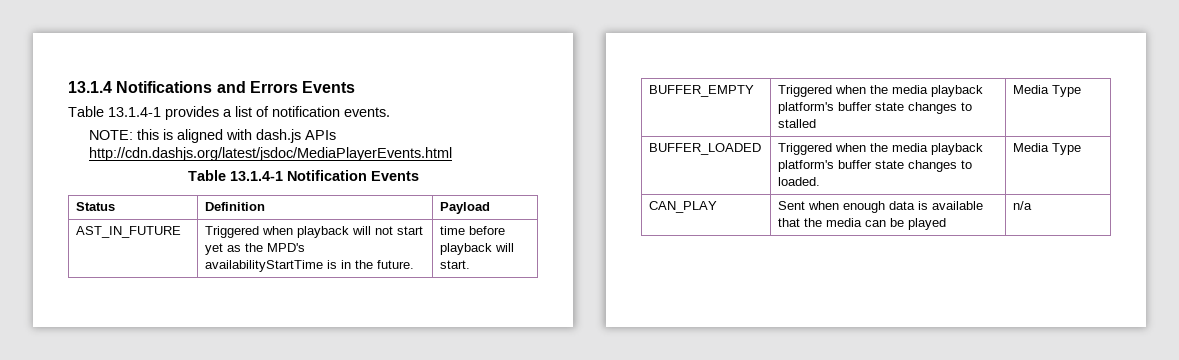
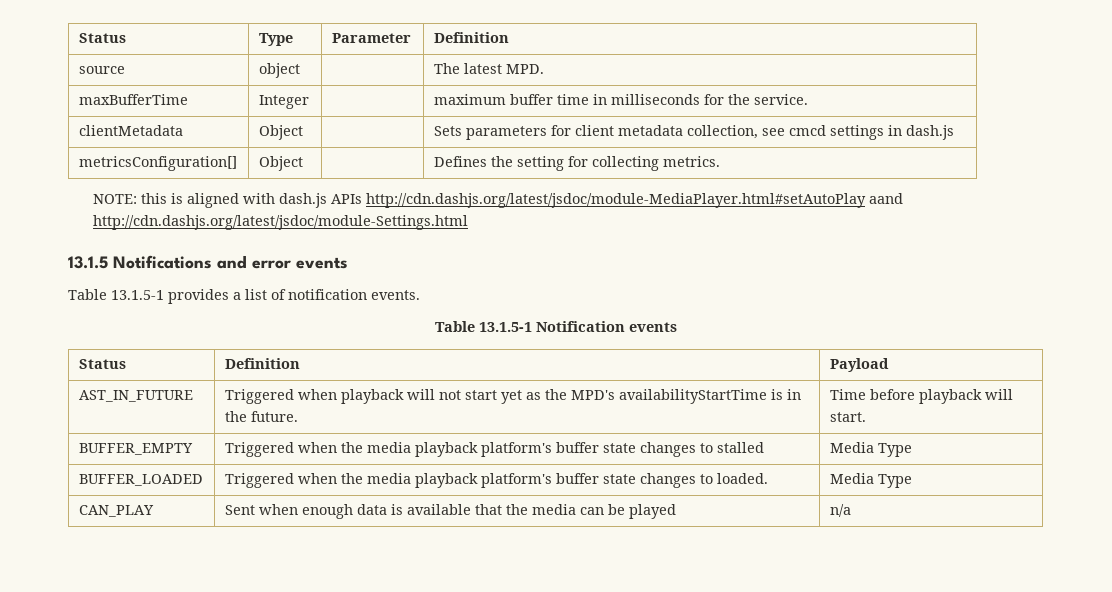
- 13.1.4 Notifications and Errors Events
- Table 13.1.4-1 provides a list of notification events.
+ Status | Type | Parameter | Definition
+ source | object | | The latest MPD.
+ maxBufferTime | Integer | | maximum buffer time in milliseconds for the service.
+ clientMetadata | Object | | Sets parameters for client metadata collection, see cmcd settings in dash.js
+ metricsConfiguration[] | Object | | Defines the setting for collecting metrics.
- NOTE: this is aligned with dash.js APIs http://cdn.dashjs.org/latest/jsdoc/MediaPlayerEvents.html
- Table 13.1.4-1 Notification Events
+ NOTE: this is aligned with dash.js APIs http://cdn.dashjs.org/latest/jsdoc/module-MediaPlayer.html#setAutoPlay aand http://cdn.dashjs.org/latest/jsdoc/module-Settings.html
+ 13.1.5 Notifications and error events
+ Table 13.1.5-1 provides a list of notification events.
+ Table 13.1.5-1 Notification events
- AST_IN_FUTURE | Triggered when playback will not start yet as the MPD's availabilityStartTime is in the future. | time before playback will start.
+ AST_IN_FUTURE | Triggered when playback will not start yet as the MPD's availabilityStartTime is in the future. | Time before playback will start.

